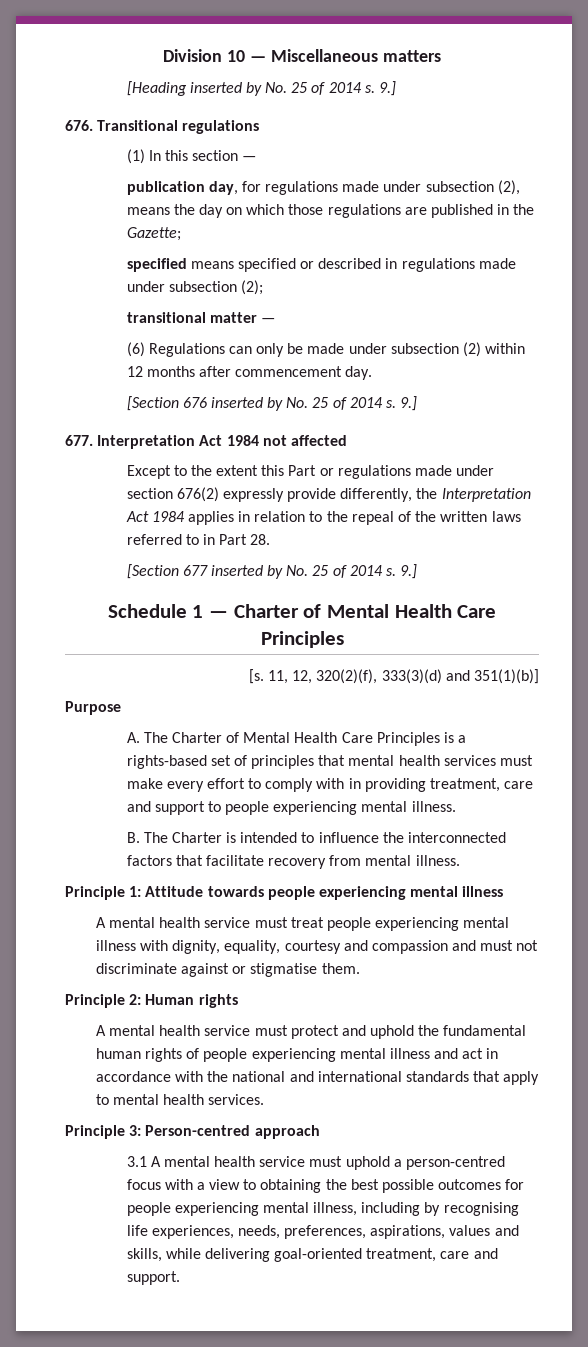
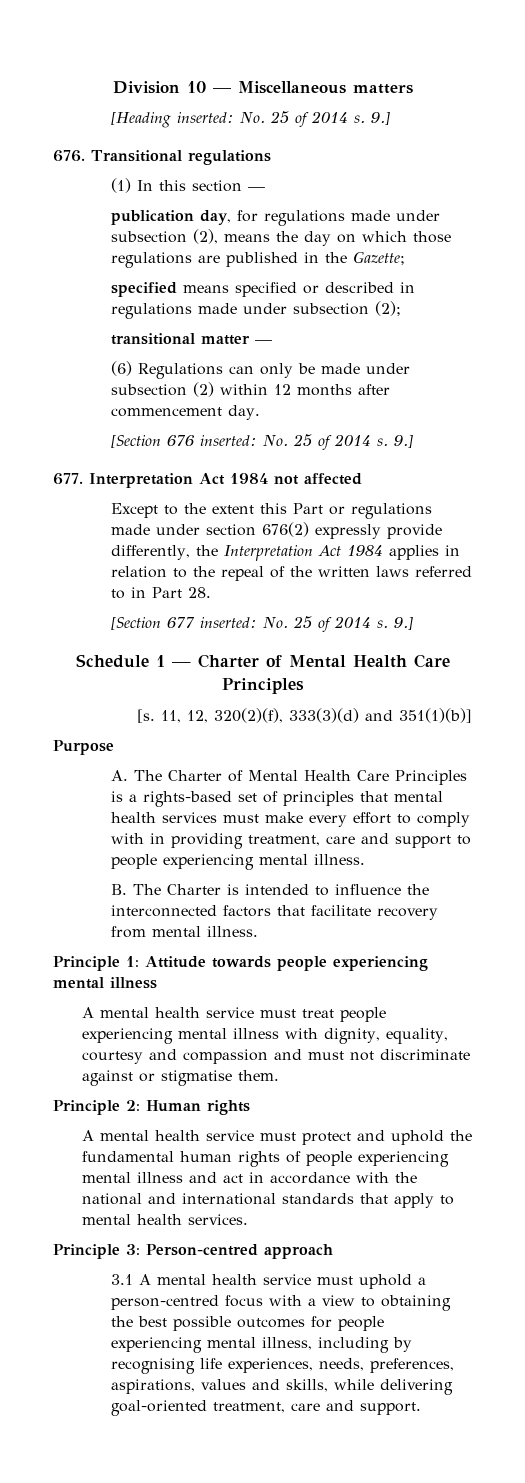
- [Heading inserted by No. 25 of 2014 s.
+ [Heading inserted: No. 25 of 2014 s.
- [Section 676 inserted by No. 25 of 2014 s.
+ [Section 676 inserted: No. 25 of 2014 s.
- [Section 677 inserted by No. 25 of 2014 s.
+ [Section 677 inserted: No. 25 of 2014 s.

